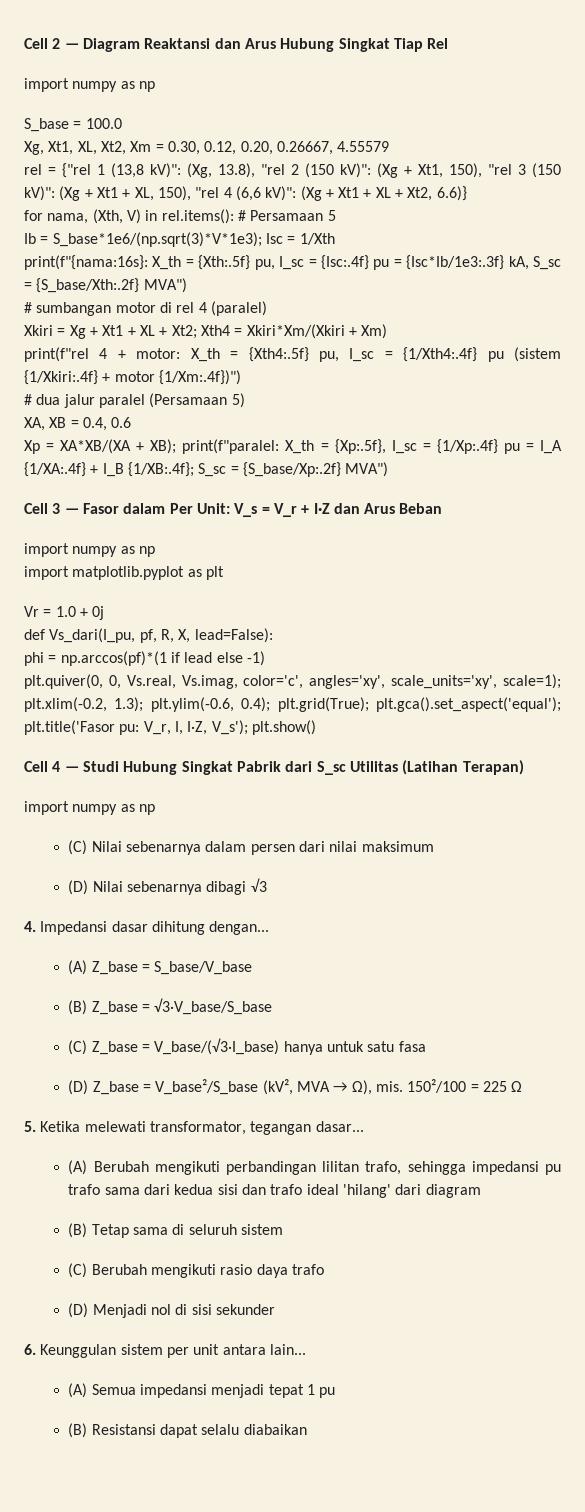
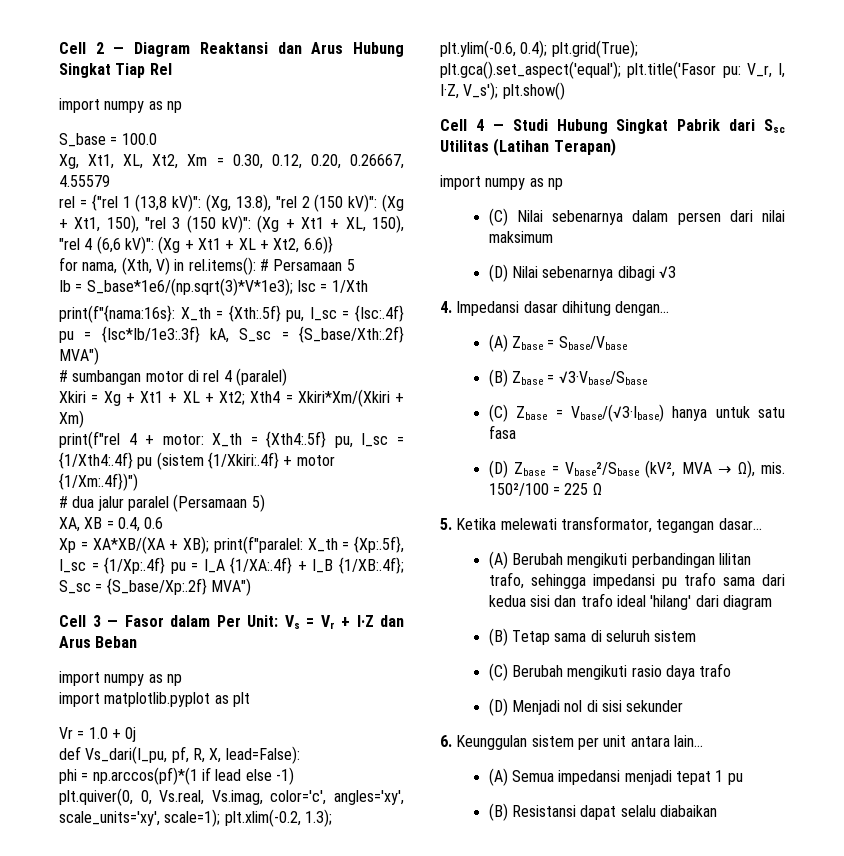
- Cell 3 — Fasor dalam Per Unit: V_s = V_r + I·Z dan Arus Beban
+ Cell 3 — Fasor dalam Per Unit: Vs = Vr + I·Z dan Arus Beban
- Cell 4 — Studi Hubung Singkat Pabrik dari S_sc Utilitas (Latihan Terapan)
+ Cell 4 — Studi Hubung Singkat Pabrik dari Ssc Utilitas (Latihan Terapan)
- (A) Z_base = S_base/V_base
- (B) Z_base = √3·V_base/S_base
- (C) Z_base = V_base/(√3·I_base) hanya untuk satu fasa
+ (A) Zbase = Sbase/Vbase
+ (B) Zbase = √3·Vbase/Sbase
+ (C) Zbase = Vbase/(√3·Ibase) hanya untuk satu fasa
- (D) Z_base = V_base²/S_base (kV², MVA → Ω), mis.
+ (D) Zbase = Vbase²/Sbase (kV², MVA → Ω), mis.

